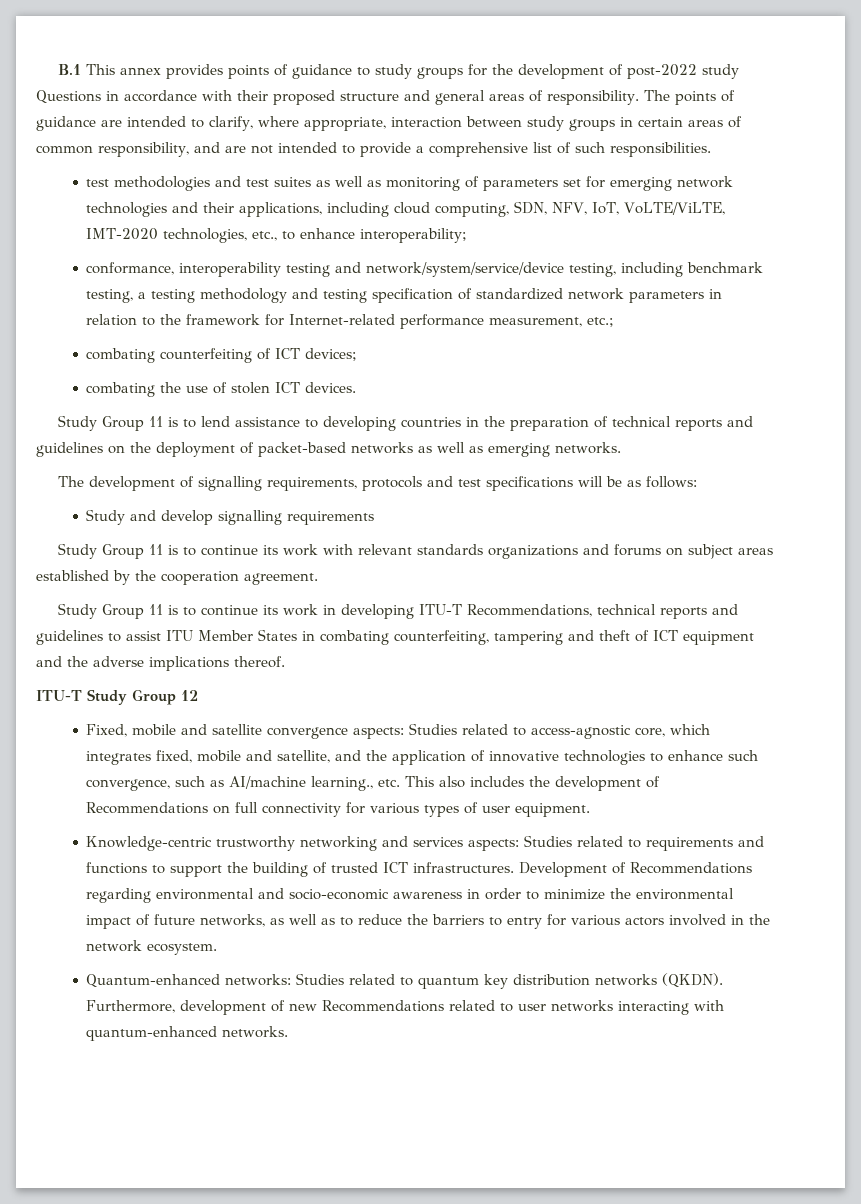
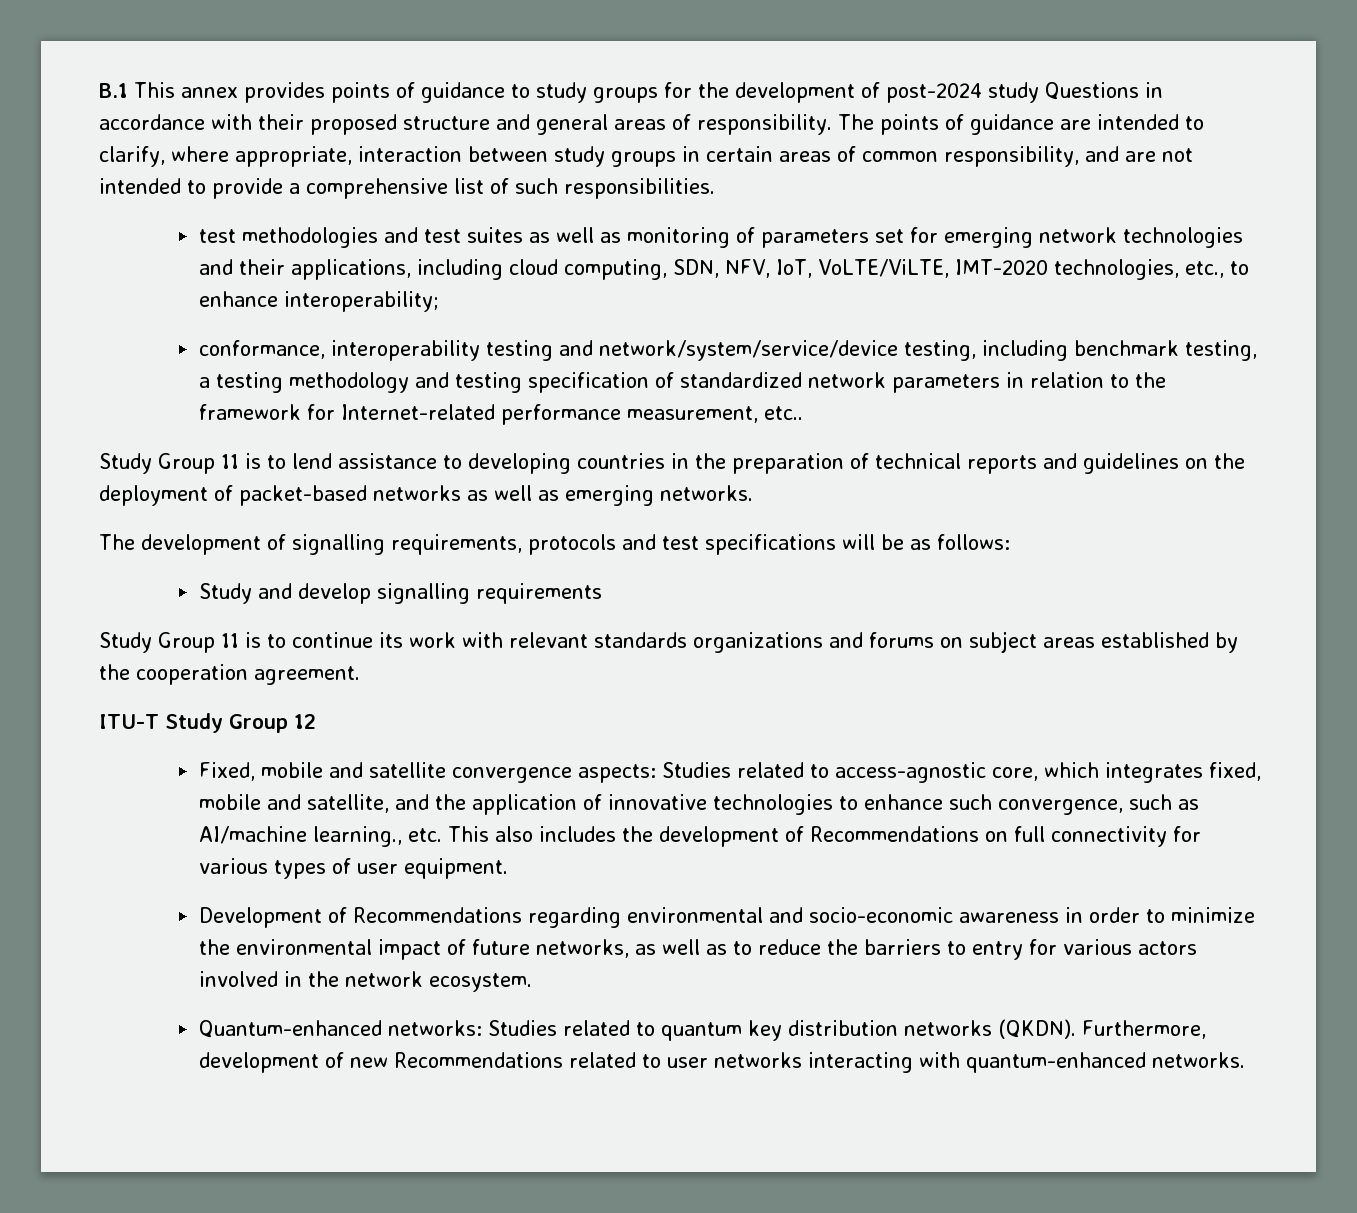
- B.1 This annex provides points of guidance to study groups for the development of post-2022 study Questions in accordance with their proposed structure and general areas of responsibility.
+ B.1 This annex provides points of guidance to study groups for the development of post-2024 study Questions in accordance with their proposed structure and general areas of responsibility.
- conformance, interoperability testing and network/system/service/device testing, including benchmark testing, a testing methodology and testing specification of standardized network parameters in relation to the framework for Internet-related performance measurement, etc.;
- combating counterfeiting of ICT devices;
- combating the use of stolen ICT devices.
+ conformance, interoperability testing and network/system/service/device testing, including benchmark testing, a testing methodology and testing specification of standardized network parameters in relation to the framework for Internet-related performance measurement, etc..
- Study Group 11 is to continue its work in developing ITU-T Recommendations, technical reports and guidelines to assist ITU Member States in combating counterfeiting, tampering and theft of ICT equipment and the adverse implications thereof.
- Knowledge-centric trustworthy networking and services aspects: Studies related to requirements and functions to support the building of trusted ICT infrastructures.

